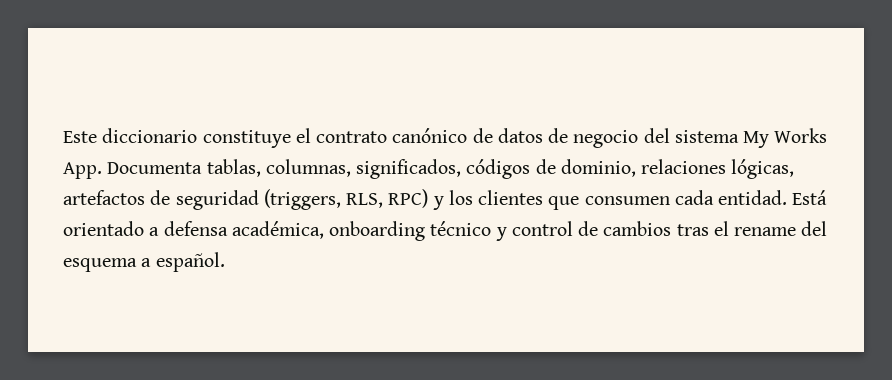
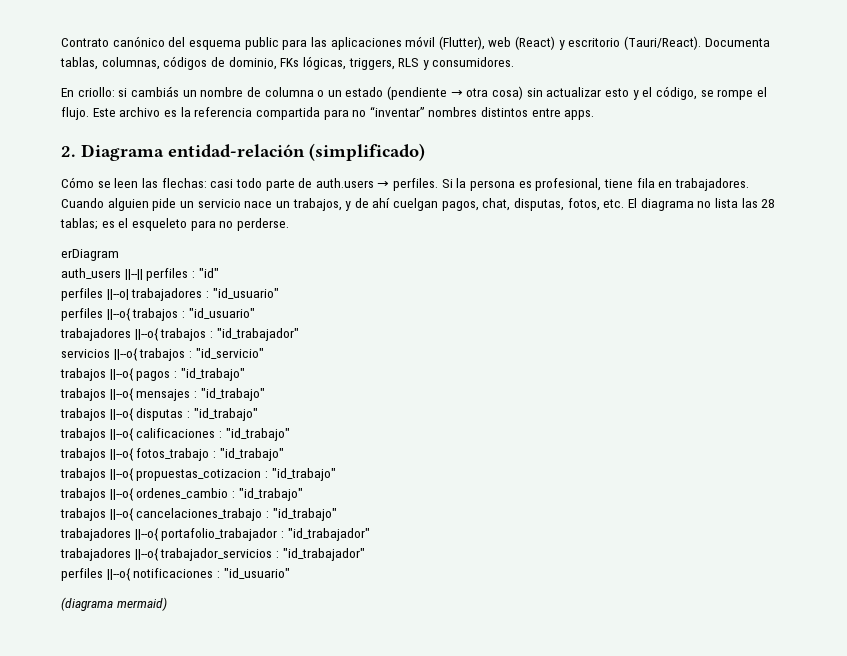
- Este diccionario constituye el contrato canónico de datos de negocio del sistema My Works App. Documenta tablas, columnas, significados, códigos de dominio, relaciones lógicas, artefactos de seguridad (triggers, RLS, RPC) y los clientes que consumen cada entidad. Está orientado a defensa académica, onboarding técnico y control de cambios tras el rename del esquema a español.
+ Contrato canónico del esquema public para las aplicaciones móvil (Flutter), web (React) y escritorio (Tauri/React). Documenta tablas, columnas, códigos de dominio, FKs lógicas, triggers, RLS y consumidores.
+ En criollo: si cambiás un nombre de columna o un estado (pendiente → otra cosa) sin actualizar esto y el código, se rompe el flujo. Este archivo es la referencia compartida para no “inventar” nombres distintos entre apps.
+ 2. Diagrama entidad-relación (simplificado)
+ Cómo se leen las flechas: casi todo parte de auth.users → perfiles. Si la persona es profesional, tiene fila en trabajadores. Cuando alguien pide un servicio nace un trabajos, y de ahí cuelgan pagos, chat, disputas, fotos, etc. El diagrama no lista las 28 tablas; es el esqueleto para no perderse.
+ erDiagram
+ auth_users ||--|| perfiles : "id"
+ perfiles ||--o| trabajadores : "id_usuario"
+ perfiles ||--o{ trabajos : "id_usuario"
+ trabajadores ||--o{ trabajos : "id_trabajador"
+ servicios ||--o{ trabajos : "id_servicio"
+ trabajos ||--o{ pagos : "id_trabajo"
+ trabajos ||--o{ mensajes : "id_trabajo"
+ trabajos ||--o{ disputas : "id_trabajo"
+ trabajos ||--o{ calificaciones : "id_trabajo"
+ trabajos ||--o{ fotos_trabajo : "id_trabajo"
+ trabajos ||--o{ propuestas_cotizacion : "id_trabajo"
+ trabajos ||--o{ ordenes_cambio : "id_trabajo"
+ trabajos ||--o{ cancelaciones_trabajo : "id_trabajo"
+ trabajadores ||--o{ portafolio_trabajador : "id_trabajador"
+ trabajadores ||--o{ trabajador_servicios : "id_trabajador"
+ perfiles ||--o{ notificaciones : "id_usuario"
+ (diagrama mermaid)

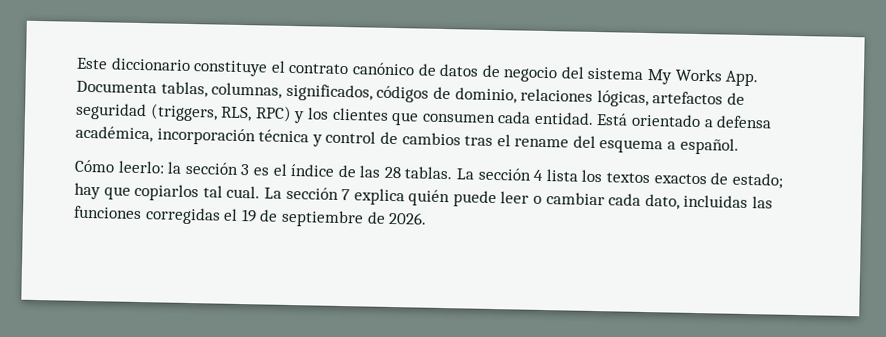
- Contrato canónico del esquema public para las aplicaciones móvil (Flutter), web (React) y escritorio (Tauri/React). Documenta tablas, columnas, códigos de dominio, FKs lógicas, triggers, RLS y consumidores.
- En criollo: si cambiás un nombre de columna o un estado (pendiente → otra cosa) sin actualizar esto y el código, se rompe el flujo. Este archivo es la referencia compartida para no “inventar” nombres distintos entre apps.
- 2. Diagrama entidad-relación (simplificado)
- Cómo se leen las flechas: casi todo parte de auth.users → perfiles. Si la persona es profesional, tiene fila en trabajadores. Cuando alguien pide un servicio nace un trabajos, y de ahí cuelgan pagos, chat, disputas, fotos, etc. El diagrama no lista las 28 tablas; es el esqueleto para no perderse.
- erDiagram
- auth_users ||--|| perfiles : "id"
- perfiles ||--o| trabajadores : "id_usuario"
- perfiles ||--o{ trabajos : "id_usuario"
- trabajadores ||--o{ trabajos : "id_trabajador"
- servicios ||--o{ trabajos : "id_servicio"
- trabajos ||--o{ pagos : "id_trabajo"
- trabajos ||--o{ mensajes : "id_trabajo"
- trabajos ||--o{ disputas : "id_trabajo"
- trabajos ||--o{ calificaciones : "id_trabajo"
- trabajos ||--o{ fotos_trabajo : "id_trabajo"
- trabajos ||--o{ propuestas_cotizacion : "id_trabajo"
- trabajos ||--o{ ordenes_cambio : "id_trabajo"
- trabajos ||--o{ cancelaciones_trabajo : "id_trabajo"
- trabajadores ||--o{ portafolio_trabajador : "id_trabajador"
- trabajadores ||--o{ trabajador_servicios : "id_trabajador"
- perfiles ||--o{ notificaciones : "id_usuario"
- (diagrama mermaid)
+ Este diccionario constituye el contrato canónico de datos de negocio del sistema My Works App. Documenta tablas, columnas, significados, códigos de dominio, relaciones lógicas, artefactos de seguridad (triggers, RLS, RPC) y los clientes que consumen cada entidad. Está orientado a defensa académica, incorporación técnica y control de cambios tras el rename del esquema a español.
+ Cómo leerlo: la sección 3 es el índice de las 28 tablas. La sección 4 lista los textos exactos de estado; hay que copiarlos tal cual. La sección 7 explica quién puede leer o cambiar cada dato, incluidas las funciones corregidas el 19 de septiembre de 2026.

